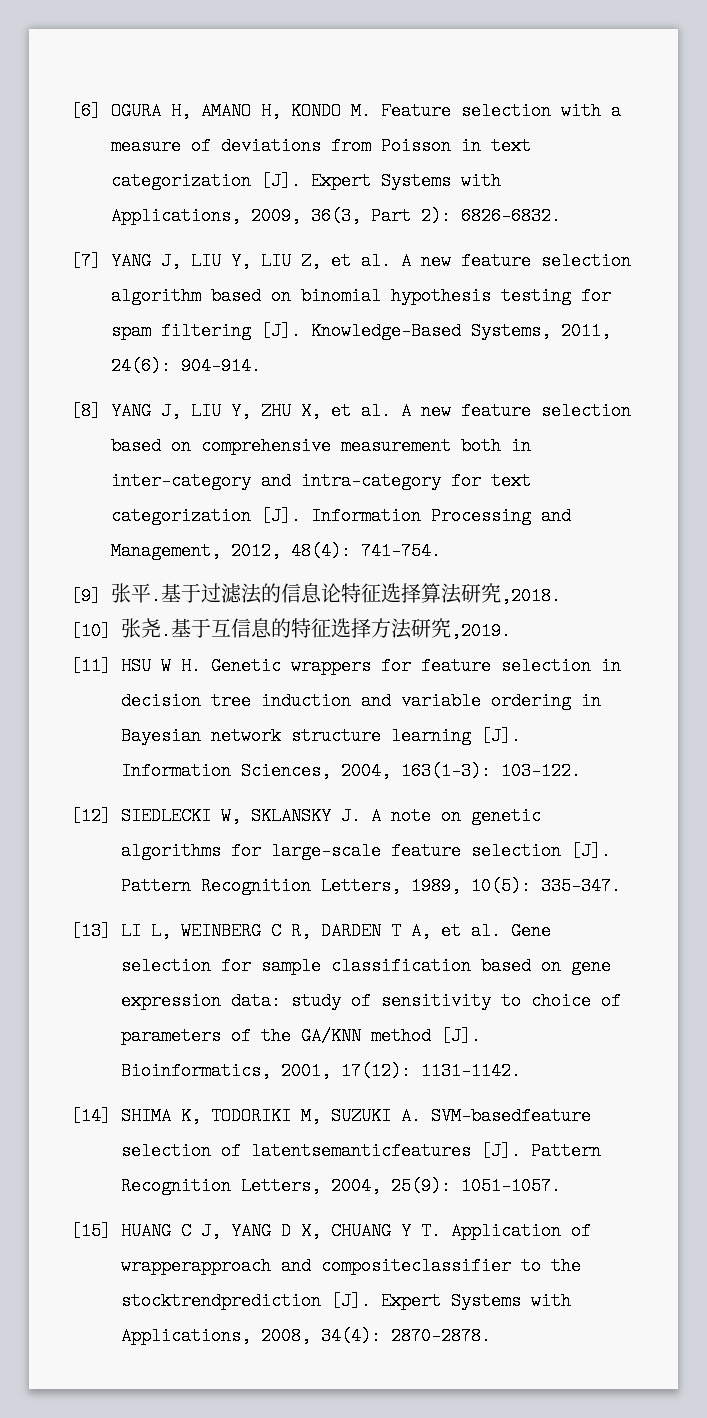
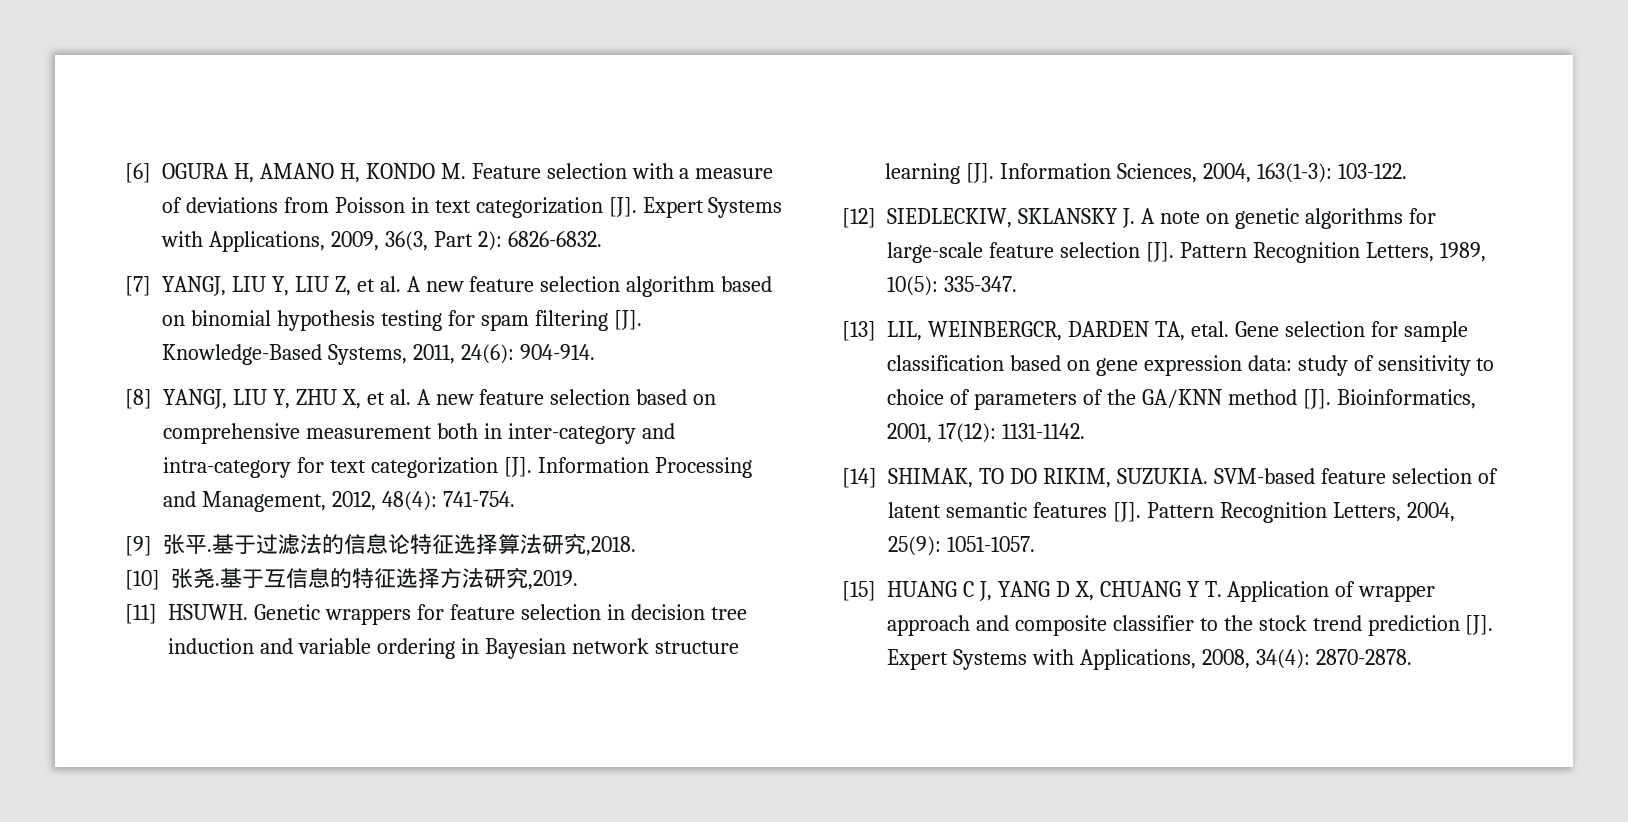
- [7] YANG J, LIU Y, LIU Z, et al. A new feature selection algorithm based on binomial hypothesis testing for spam filtering [J]. Knowledge-Based Systems, 2011, 24(6): 904-914.
+ [7] YANGJ, LIU Y, LIU Z, et al. A new feature selection algorithm based on binomial hypothesis testing for spam filtering [J]. Knowledge-Based Systems, 2011, 24(6): 904-914.
- [8] YANG J, LIU Y, ZHU X, et al. A new feature selection based on comprehensive measurement both in inter-category and intra-category for text categorization [J]. Information Processing and Management, 2012, 48(4): 741-754.
+ [8] YANGJ, LIU Y, ZHU X, et al. A new feature selection based on comprehensive measurement both in inter-category and intra-category for text categorization [J]. Information Processing and Management, 2012, 48(4): 741-754.
- [11] HSU W H. Genetic wrappers for feature selection in decision tree induction and variable ordering in Bayesian network structure learning [J]. Information Sciences, 2004, 163(1-3): 103-122.
+ [11] HSUWH. Genetic wrappers for feature selection in decision tree induction and variable ordering in Bayesian network structure learning [J]. Information Sciences, 2004, 163(1-3): 103-122.
- [12] SIEDLECKI W, SKLANSKY J. A note on genetic algorithms for large-scale feature selection [J]. Pattern Recognition Letters, 1989, 10(5): 335-347.
+ [12] SIEDLECKIW, SKLANSKY J. A note on genetic algorithms for large-scale feature selection [J]. Pattern Recognition Letters, 1989, 10(5): 335-347.
- [13] LI L, WEINBERG C R, DARDEN T A, et al. Gene selection for sample classification based on gene expression data: study of sensitivity to choice of parameters of the GA/KNN method [J]. Bioinformatics, 2001, 17(12): 1131-1142.
+ [13] LIL, WEINBERGCR, DARDEN TA, etal. Gene selection for sample classification based on gene expression data: study of sensitivity to choice of parameters of the GA/KNN method [J]. Bioinformatics, 2001, 17(12): 1131-1142.
- [14] SHIMA K, TODORIKI M, SUZUKI A. SVM-basedfeature selection of latentsemanticfeatures [J]. Pattern Recognition Letters, 2004, 25(9): 1051-1057.
+ [14] SHIMAK, TO DO RIKIM, SUZUKIA. SVM-based feature selection of latent semantic features [J]. Pattern Recognition Letters, 2004, 25(9): 1051-1057.
- [15] HUANG C J, YANG D X, CHUANG Y T. Application of wrapperapproach and compositeclassifier to the stocktrendprediction [J]. Expert Systems with Applications, 2008, 34(4): 2870-2878.
+ [15] HUANG C J, YANG D X, CHUANG Y T. Application of wrapper approach and composite classifier to the stock trend prediction [J]. Expert Systems with Applications, 2008, 34(4): 2870-2878.

